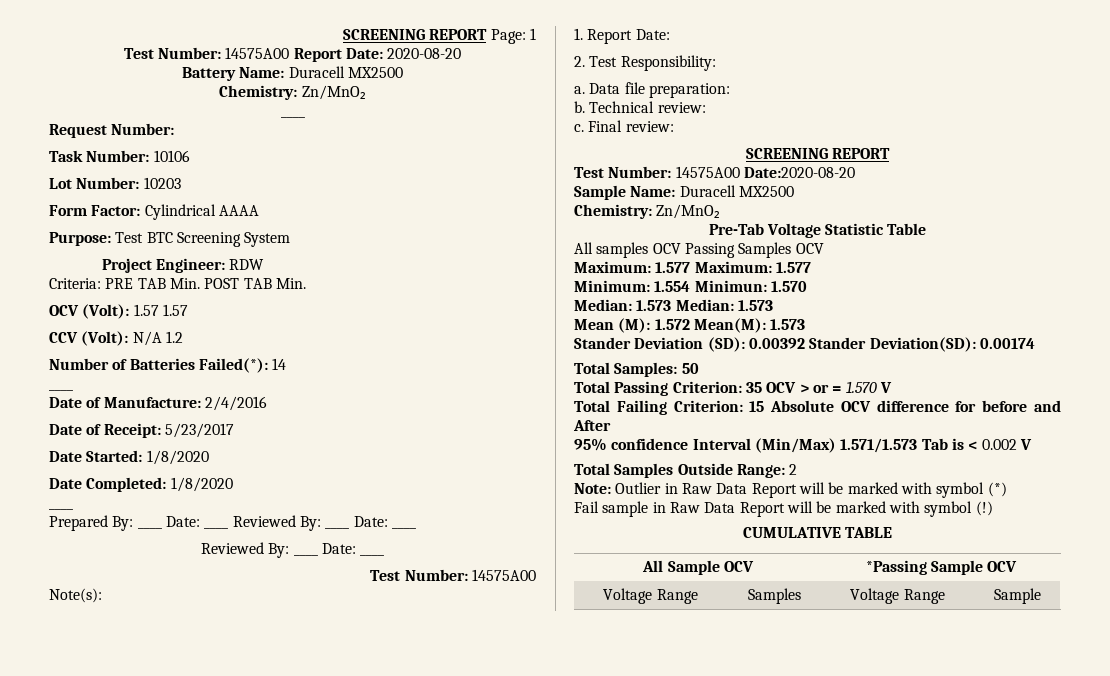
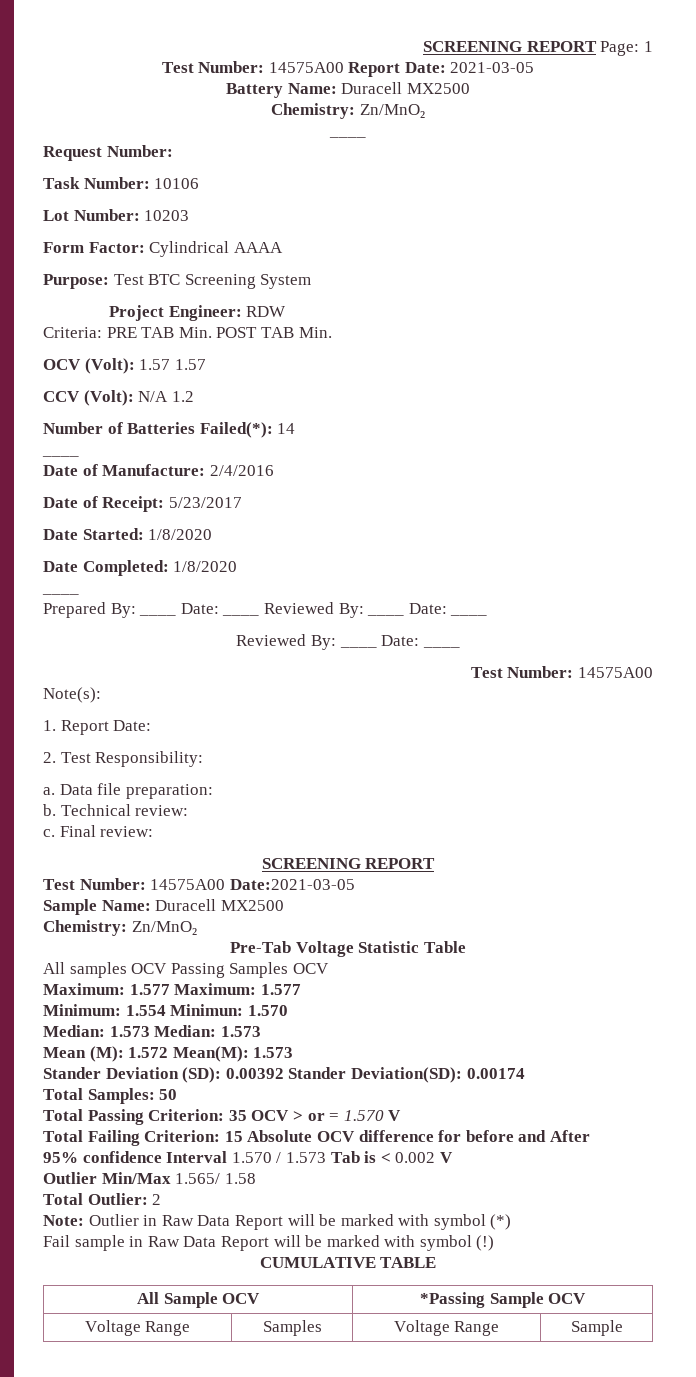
- Test Number: 14575A00 Report Date: 2020-08-20
+ Test Number: 14575A00 Report Date: 2021-03-05
- Test Number: 14575A00 Date:2020-08-20
+ Test Number: 14575A00 Date:2021-03-05
- 95% confidence Interval (Min/Max) 1.571/1.573 Tab is < 0.002 V
+ 95% confidence Interval 1.570 / 1.573 Tab is < 0.002 V
- Total Samples Outside Range: 2
+ Outlier Min/Max 1.565/ 1.58
+ Total Outlier: 2

